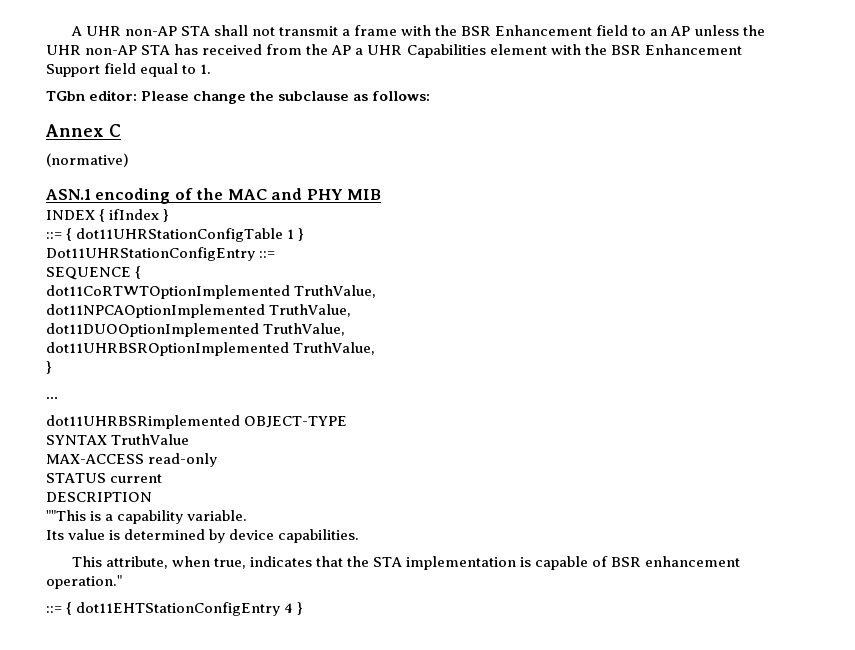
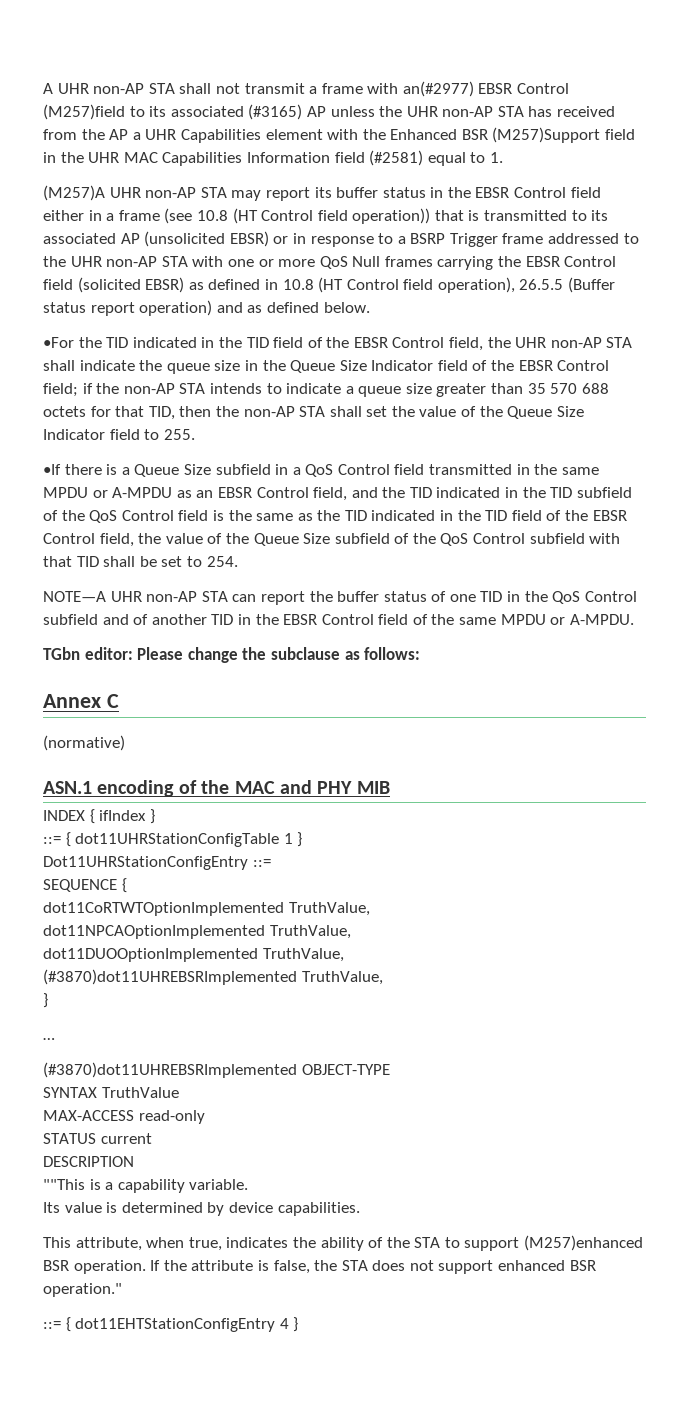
- A UHR non-AP STA shall not transmit a frame with the BSR Enhancement field to an AP unless the UHR non-AP STA has received from the AP a UHR Capabilities element with the BSR Enhancement Support field equal to 1.
+ A UHR non-AP STA shall not transmit a frame with an(#2977) EBSR Control (M257)field to its associated (#3165) AP unless the UHR non-AP STA has received from the AP a UHR Capabilities element with the Enhanced BSR (M257)Support field in the UHR MAC Capabilities Information field (#2581) equal to 1.
+ (M257)A UHR non-AP STA may report its buffer status in the EBSR Control field either in a frame (see 10.8 (HT Control field operation)) that is transmitted to its associated AP (unsolicited EBSR) or in response to a BSRP Trigger frame addressed to the UHR non-AP STA with one or more QoS Null frames carrying the EBSR Control field (solicited EBSR) as defined in 10.8 (HT Control field operation), 26.5.5 (Buffer status report operation) and as defined below.
+ •For the TID indicated in the TID field of the EBSR Control field, the UHR non-AP STA shall indicate the queue size in the Queue Size Indicator field of the EBSR Control field; if the non-AP STA intends to indicate a queue size greater than 35 570 688 octets for that TID, then the non-AP STA shall set the value of the Queue Size Indicator field to 255.
+ •If there is a Queue Size subfield in a QoS Control field transmitted in the same MPDU or A-MPDU as an EBSR Control field, and the TID indicated in the TID subfield of the QoS Control field is the same as the TID indicated in the TID field of the EBSR Control field, the value of the Queue Size subfield of the QoS Control subfield with that TID shall be set to 254.
+ NOTE—A UHR non-AP STA can report the buffer status of one TID in the QoS Control subfield and of another TID in the EBSR Control field of the same MPDU or A-MPDU.
- dot11UHRBSROptionImplemented TruthValue,
+ (#3870)dot11UHREBSRImplemented TruthValue,
- dot11UHRBSRimplemented OBJECT-TYPE
+ (#3870)dot11UHREBSRImplemented OBJECT-TYPE
- This attribute, when true, indicates that the STA implementation is capable of BSR enhancement operation."
+ This attribute, when true, indicates the ability of the STA to support (M257)enhanced BSR operation. If the attribute is false, the STA does not support enhanced BSR operation."

